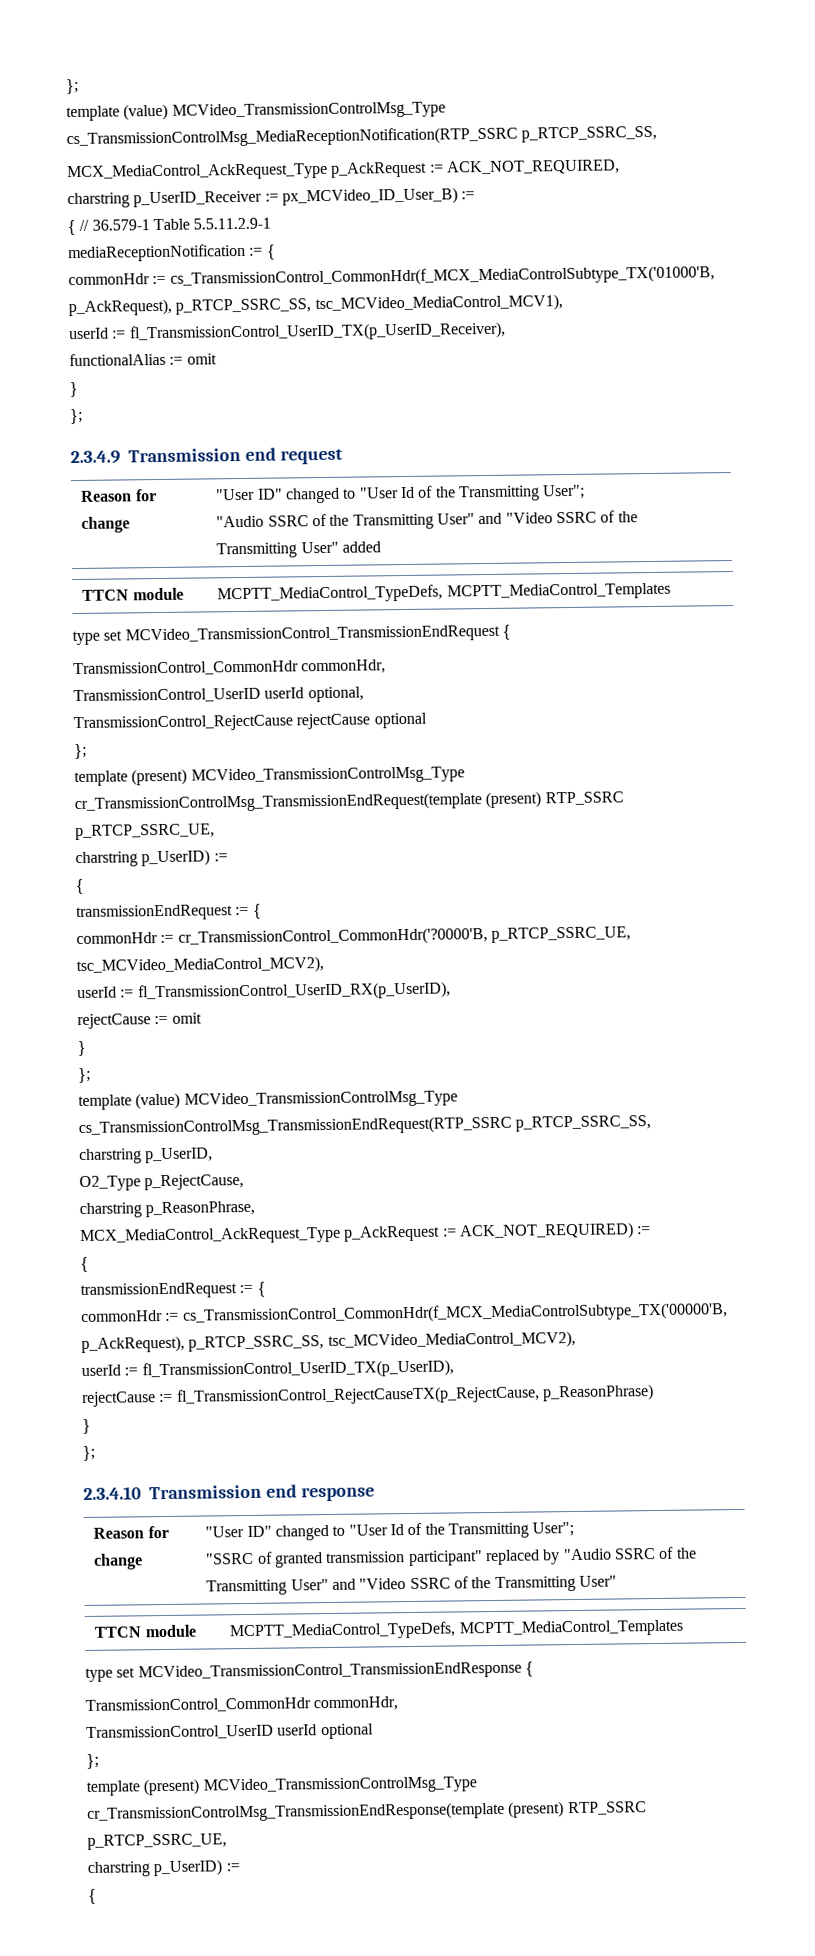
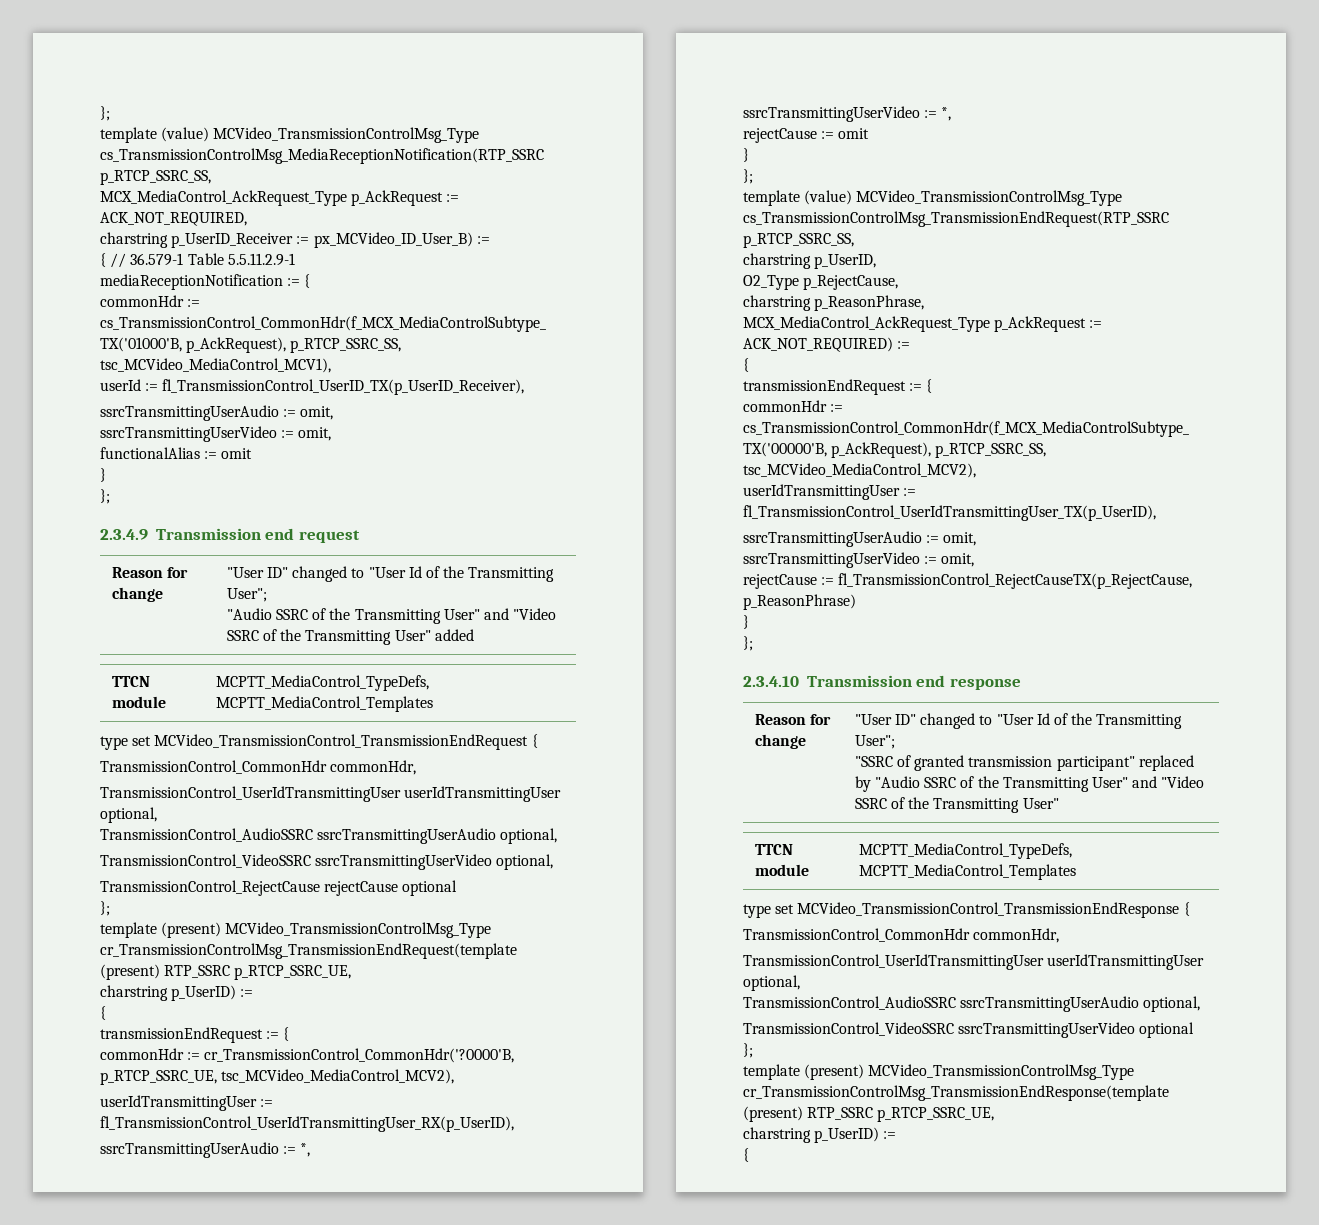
  userId := fl_TransmissionControl_UserID_TX(p_UserID_Receiver),
+ ssrcTransmittingUserAudio := omit,
+ ssrcTransmittingUserVideo := omit,
  type set MCVideo_TransmissionControl_TransmissionEndRequest {
  TransmissionControl_CommonHdr commonHdr,
- TransmissionControl_UserID userId optional,
+ TransmissionControl_UserIdTransmittingUser userIdTransmittingUser optional,
+ TransmissionControl_AudioSSRC ssrcTransmittingUserAudio optional,
+ TransmissionControl_VideoSSRC ssrcTransmittingUserVideo optional,
- userId := fl_TransmissionControl_UserID_RX(p_UserID),
+ userIdTransmittingUser := fl_TransmissionControl_UserIdTransmittingUser_RX(p_UserID),
+ ssrcTransmittingUserAudio := *,
+ ssrcTransmittingUserVideo := *,
- userId := fl_TransmissionControl_UserID_TX(p_UserID),
+ userIdTransmittingUser := fl_TransmissionControl_UserIdTransmittingUser_TX(p_UserID),
+ ssrcTransmittingUserAudio := omit,
+ ssrcTransmittingUserVideo := omit,
  type set MCVideo_TransmissionControl_TransmissionEndResponse {
  TransmissionControl_CommonHdr commonHdr,
- TransmissionControl_UserID userId optional
+ TransmissionControl_UserIdTransmittingUser userIdTransmittingUser optional,
+ TransmissionControl_AudioSSRC ssrcTransmittingUserAudio optional,
+ TransmissionControl_VideoSSRC ssrcTransmittingUserVideo optional

